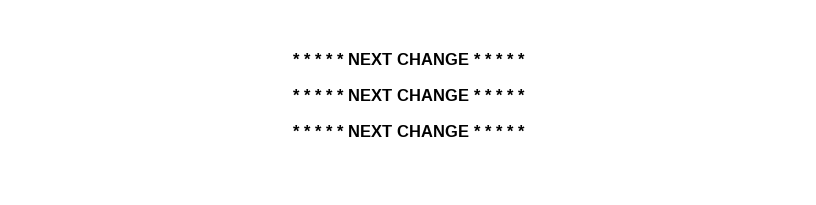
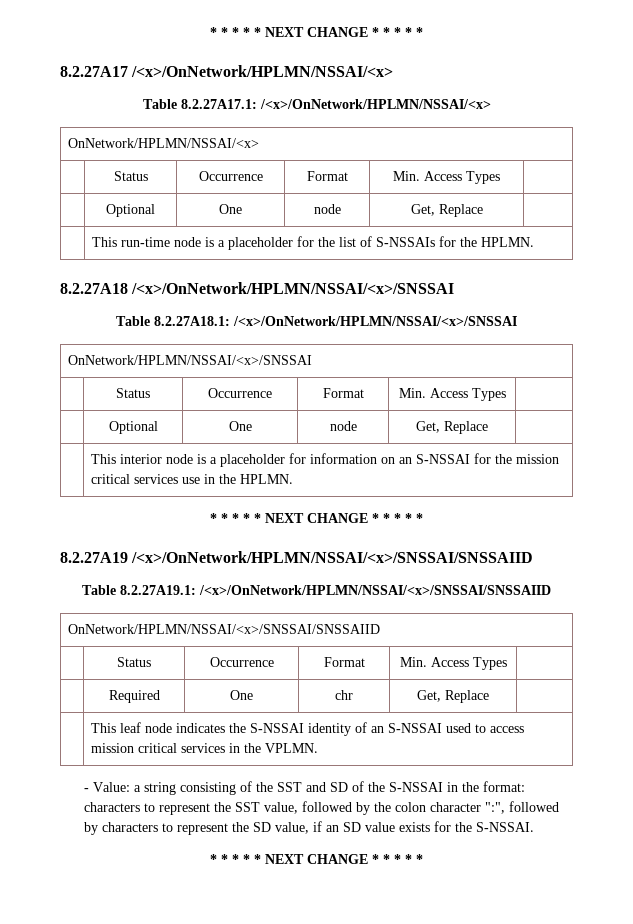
+ 8.2.27A17 /<x>/OnNetwork/HPLMN/NSSAI/<x>
+ Table 8.2.27A17.1: /<x>/OnNetwork/HPLMN/NSSAI/<x>
+ OnNetwork/HPLMN/NSSAI/<x>
+ | Status | Occurrence | Format | Min. Access Types |
+ | Optional | One | node | Get, Replace |
+ | This run-time node is a placeholder for the list of S-NSSAIs for the HPLMN.
+ 8.2.27A18 /<x>/OnNetwork/HPLMN/NSSAI/<x>/SNSSAI
+ Table 8.2.27A18.1: /<x>/OnNetwork/HPLMN/NSSAI/<x>/SNSSAI
+ OnNetwork/HPLMN/NSSAI/<x>/SNSSAI
+ | Status | Occurrence | Format | Min. Access Types |
+ | Optional | One | node | Get, Replace |
+ | This interior node is a placeholder for information on an S-NSSAI for the mission critical services use in the HPLMN.
+ 8.2.27A19 /<x>/OnNetwork/HPLMN/NSSAI/<x>/SNSSAI/SNSSAIID
+ Table 8.2.27A19.1: /<x>/OnNetwork/HPLMN/NSSAI/<x>/SNSSAI/SNSSAIID
+ OnNetwork/HPLMN/NSSAI/<x>/SNSSAI/SNSSAIID
+ | Status | Occurrence | Format | Min. Access Types |
+ | Required | One | chr | Get, Replace |
+ | This leaf node indicates the S-NSSAI identity of an S-NSSAI used to access mission critical services in the VPLMN.
+ - Value: a string consisting of the SST and SD of the S-NSSAI in the format: characters to represent the SST value, followed by the colon character ":", followed by characters to represent the SD value, if an SD value exists for the S-NSSAI.

